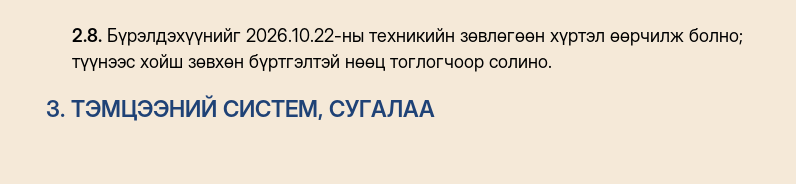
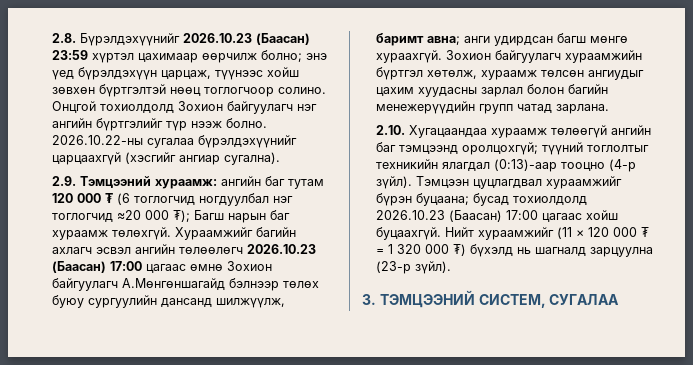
- 2.8. Бүрэлдэхүүнийг 2026.10.22-ны техникийн зөвлөгөөн хүртэл өөрчилж болно; түүнээс хойш зөвхөн бүртгэлтэй нөөц тоглогчоор солино.
+ 2.8. Бүрэлдэхүүнийг 2026.10.23 (Баасан) 23:59 хүртэл цахимаар өөрчилж болно; энэ үед бүрэлдэхүүн царцаж, түүнээс хойш зөвхөн бүртгэлтэй нөөц тоглогчоор солино. Онцгой тохиолдолд Зохион байгуулагч нэг ангийн бүртгэлийг түр нээж болно. 2026.10.22-ны сугалаа бүрэлдэхүүнийг царцаахгүй (хэсгийг ангиар сугална).
+ 2.9. Тэмцээний хураамж: ангийн баг тутам 120 000 ₮ (6 тоглогчид ногдуулбал нэг тоглогчид ≈20 000 ₮); Багш нарын баг хураамж төлөхгүй. Хураамжийг багийн ахлагч эсвэл ангийн төлөөлөгч 2026.10.23 (Баасан) 17:00 цагаас өмнө Зохион байгуулагч А.Мөнгөншагайд бэлнээр төлөх буюу сургуулийн дансанд шилжүүлж, баримт авна; анги удирдсан багш мөнгө хураахгүй. Зохион байгуулагч хураамжийн бүртгэл хөтөлж, хураамж төлсөн ангиудыг цахим хуудасны зарлал болон багийн менежерүүдийн групп чатад зарлана.
+ 2.10. Хугацаандаа хураамж төлөөгүй ангийн баг тэмцээнд оролцохгүй; түүний тоглолтыг техникийн ялагдал (0:13)-аар тооцно (4-р зүйл). Тэмцээн цуцлагдвал хураамжийг бүрэн буцаана; бусад тохиолдолд 2026.10.23 (Баасан) 17:00 цагаас хойш буцаахгүй. Нийт хураамжийг (11 × 120 000 ₮ = 1 320 000 ₮) бүхэлд нь шагналд зарцуулна (23-р зүйл).

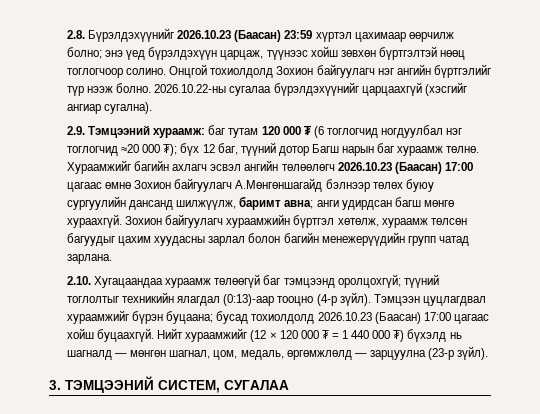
- 2.9. Тэмцээний хураамж: ангийн баг тутам 120 000 ₮ (6 тоглогчид ногдуулбал нэг тоглогчид ≈20 000 ₮); Багш нарын баг хураамж төлөхгүй.
+ 2.9. Тэмцээний хураамж: баг тутам 120 000 ₮ (6 тоглогчид ногдуулбал нэг тоглогчид ≈20 000 ₮); бүх 12 баг, түүний дотор Багш нарын баг хураамж төлнө.
- Зохион байгуулагч хураамжийн бүртгэл хөтөлж, хураамж төлсөн ангиудыг цахим хуудасны зарлал болон багийн менежерүүдийн групп чатад зарлана.
+ Зохион байгуулагч хураамжийн бүртгэл хөтөлж, хураамж төлсөн багуудыг цахим хуудасны зарлал болон багийн менежерүүдийн групп чатад зарлана.
- 2.10. Хугацаандаа хураамж төлөөгүй ангийн баг тэмцээнд оролцохгүй; түүний тоглолтыг техникийн ялагдал (0:13)-аар тооцно (4-р зүйл).
+ 2.10. Хугацаандаа хураамж төлөөгүй баг тэмцээнд оролцохгүй; түүний тоглолтыг техникийн ялагдал (0:13)-аар тооцно (4-р зүйл).
- Нийт хураамжийг (11 × 120 000 ₮ = 1 320 000 ₮) бүхэлд нь шагналд зарцуулна (23-р зүйл).
+ Нийт хураамжийг (12 × 120 000 ₮ = 1 440 000 ₮) бүхэлд нь шагналд — мөнгөн шагнал, цом, медаль, өргөмжлөлд — зарцуулна (23-р зүйл).

